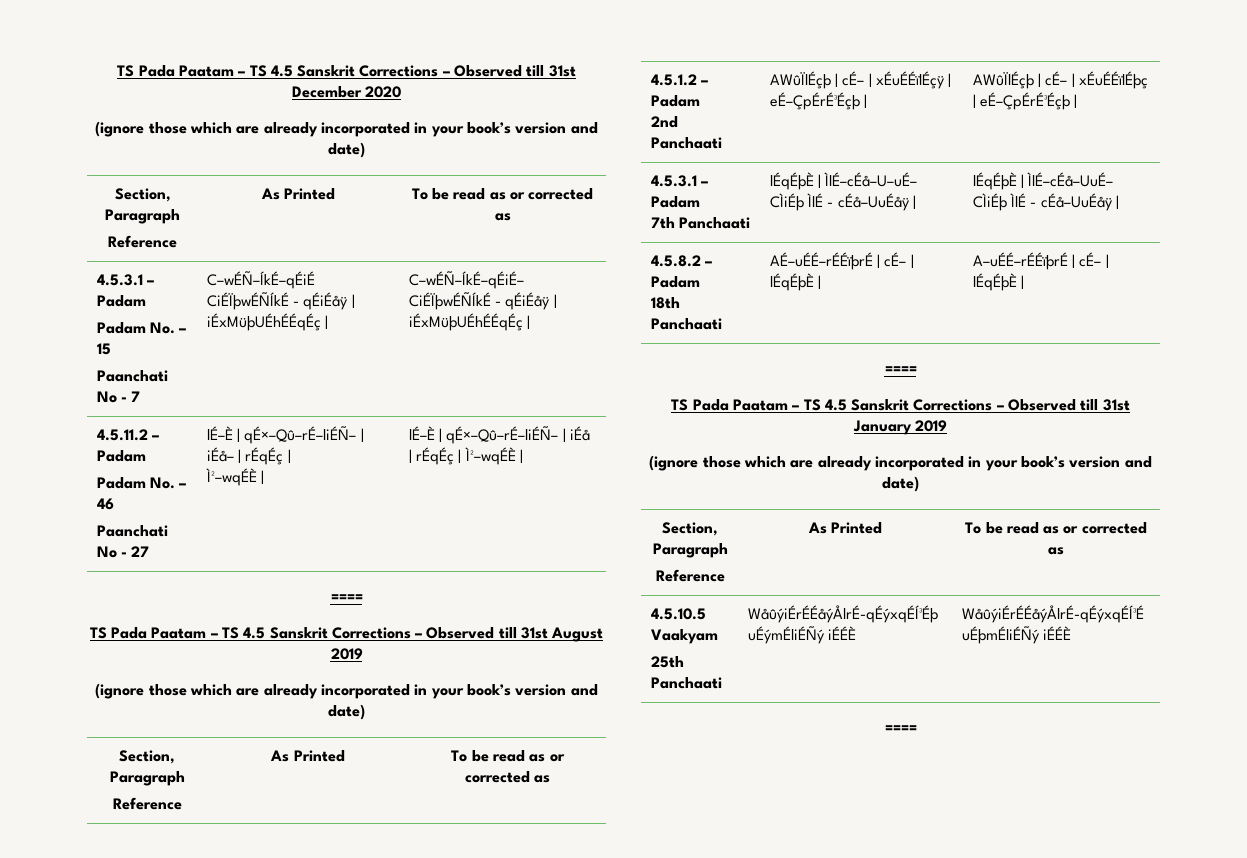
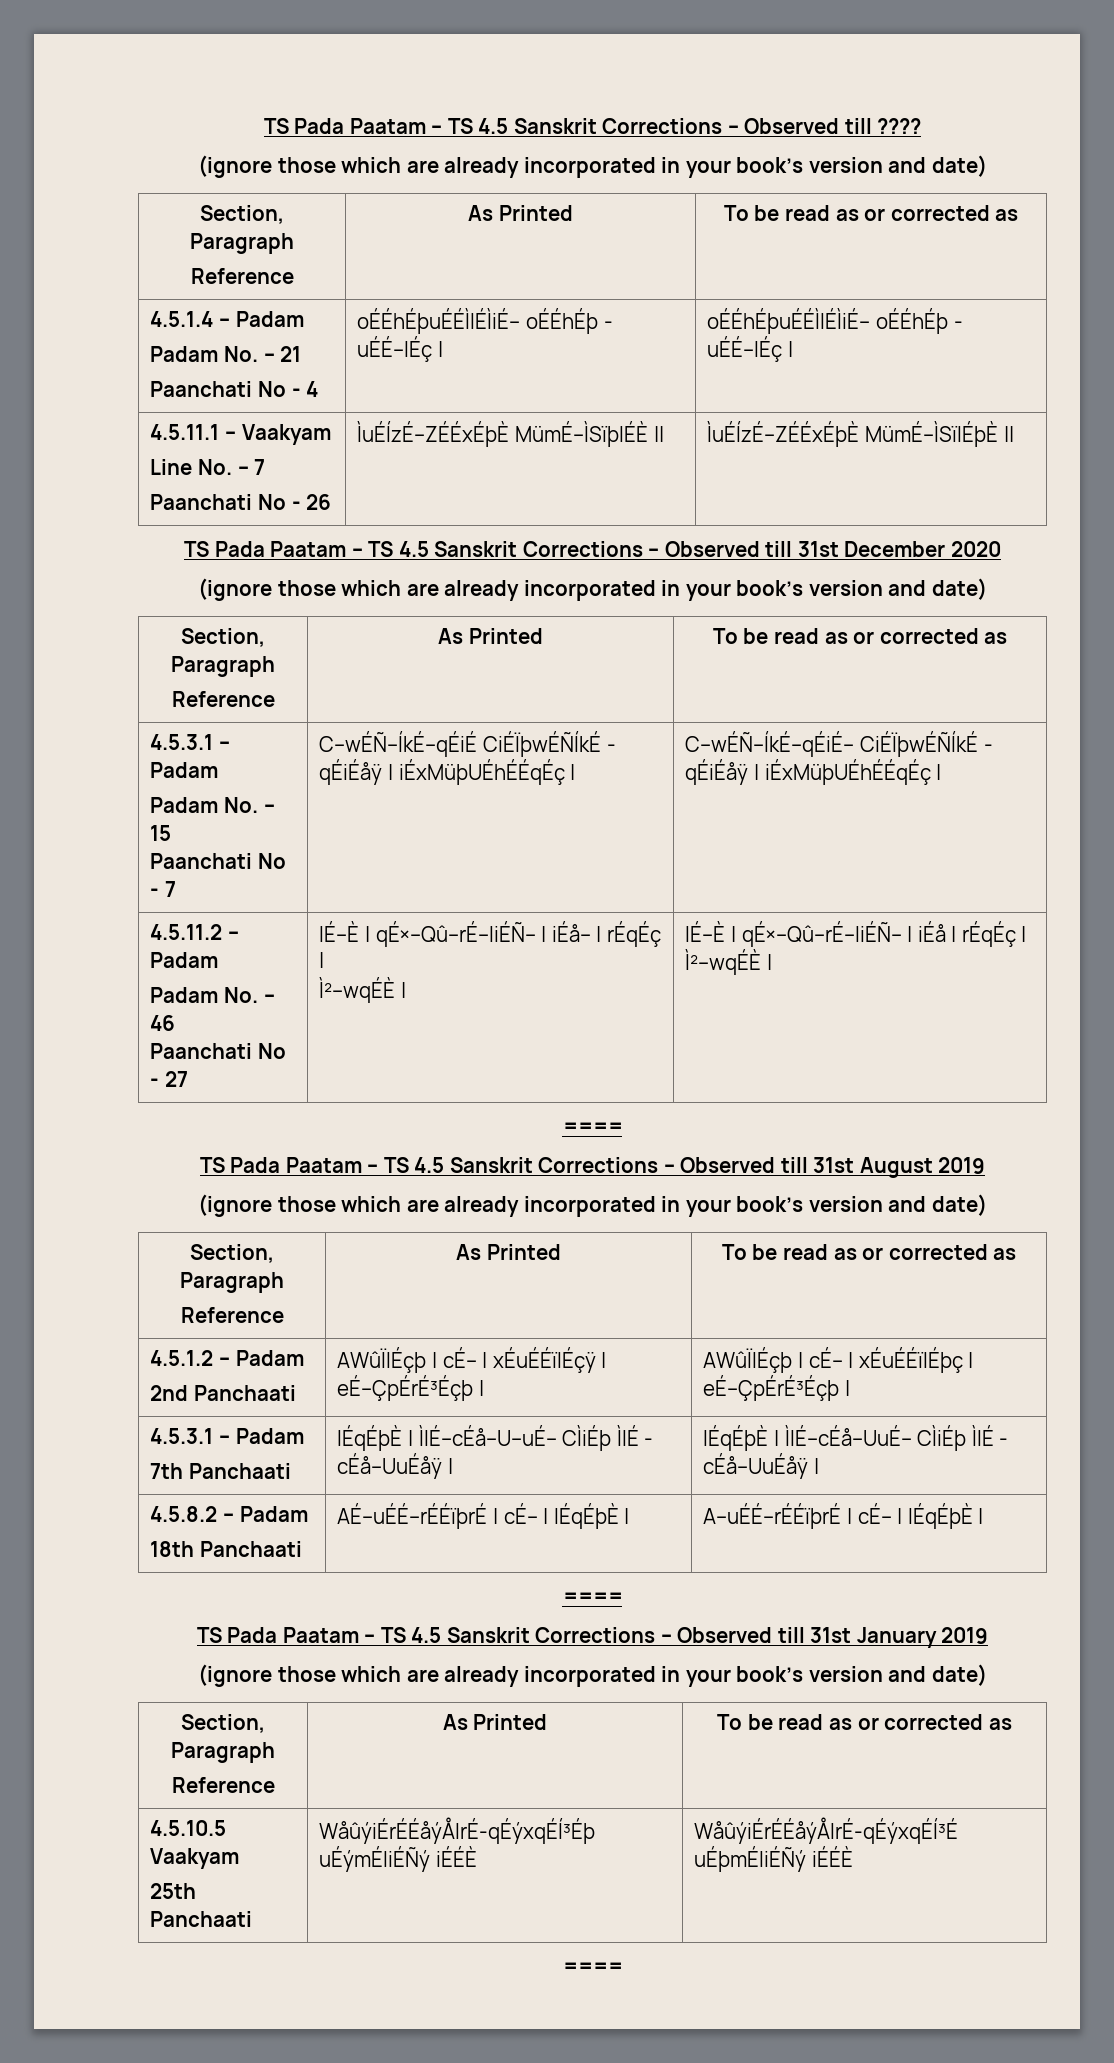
+ TS Pada Paatam – TS 4.5 Sanskrit Corrections – Observed till ????
+ (ignore those which are already incorporated in your book’s version and date)
+ Section, Paragraph
+ Reference | As Printed | To be read as or corrected as
+ 4.5.1.4 – Padam
+ Padam No. – 21
+ Paanchati No - 4 | oÉÉhÉþuÉÉÌlÉÌiÉ– oÉÉhÉþ - uÉÉ–lÉç | | oÉÉhÉþuÉÉÌlÉÌiÉ– oÉÉhÉþ - uÉÉ–lÉç |
+ 4.5.11.1 – Vaakyam
+ Line No. – 7
+ Paanchati No - 26 | ÌuÉÍzÉ–ZÉÉxÉþÈ MümÉ–ÌSïþlÉÈ || | ÌuÉÍzÉ–ZÉÉxÉþÈ MümÉ–ÌSïlÉþÈ ||

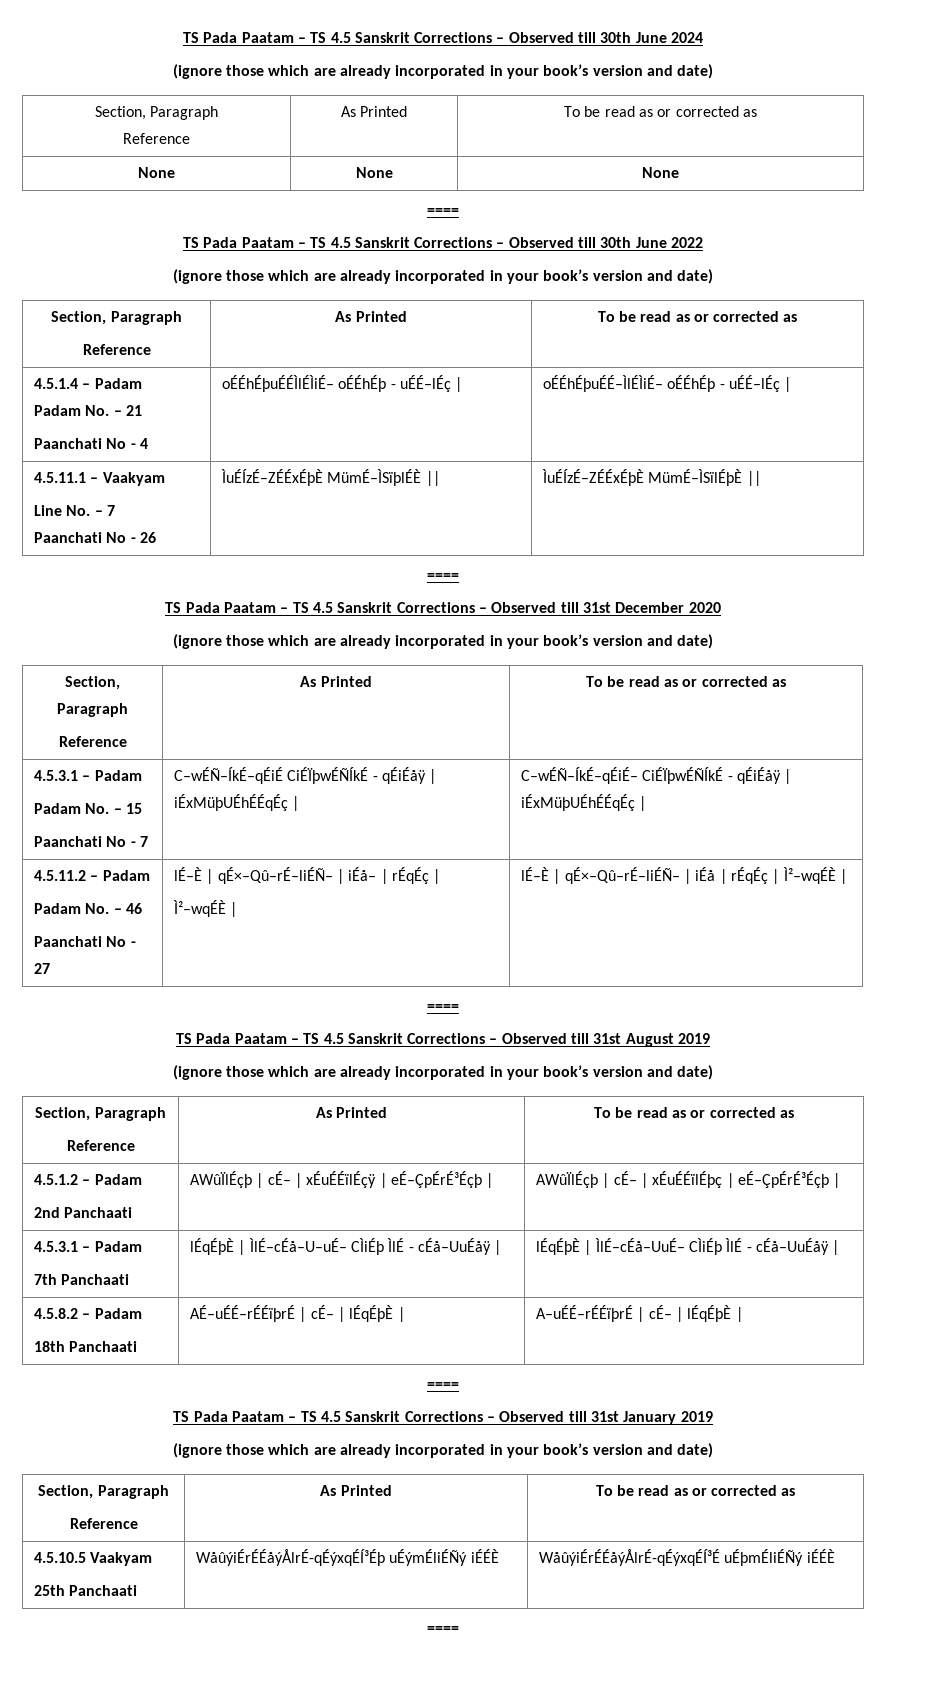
- TS Pada Paatam – TS 4.5 Sanskrit Corrections – Observed till ????
+ TS Pada Paatam – TS 4.5 Sanskrit Corrections – Observed till 30th June 2024
+ (ignore those which are already incorporated in your book’s version and date)
+ Section, Paragraph
+ Reference | As Printed | To be read as or corrected as
+ None | None | None
+ ====
+ TS Pada Paatam – TS 4.5 Sanskrit Corrections – Observed till 30th June 2022
  4.5.1.4 – Padam
  Padam No. – 21
- Paanchati No - 4 | oÉÉhÉþuÉÉÌlÉÌiÉ– oÉÉhÉþ - uÉÉ–lÉç | | oÉÉhÉþuÉÉÌlÉÌiÉ– oÉÉhÉþ - uÉÉ–lÉç |
+ Paanchati No - 4 | oÉÉhÉþuÉÉÌlÉÌiÉ– oÉÉhÉþ - uÉÉ–lÉç | | oÉÉhÉþuÉÉ–ÌlÉÌiÉ– oÉÉhÉþ - uÉÉ–lÉç |
  4.5.11.1 – Vaakyam
  Line No. – 7
  Paanchati No - 26 | ÌuÉÍzÉ–ZÉÉxÉþÈ MümÉ–ÌSïþlÉÈ || | ÌuÉÍzÉ–ZÉÉxÉþÈ MümÉ–ÌSïlÉþÈ ||
+ ====

